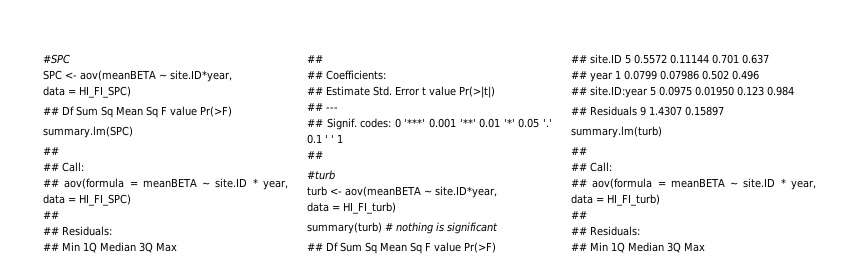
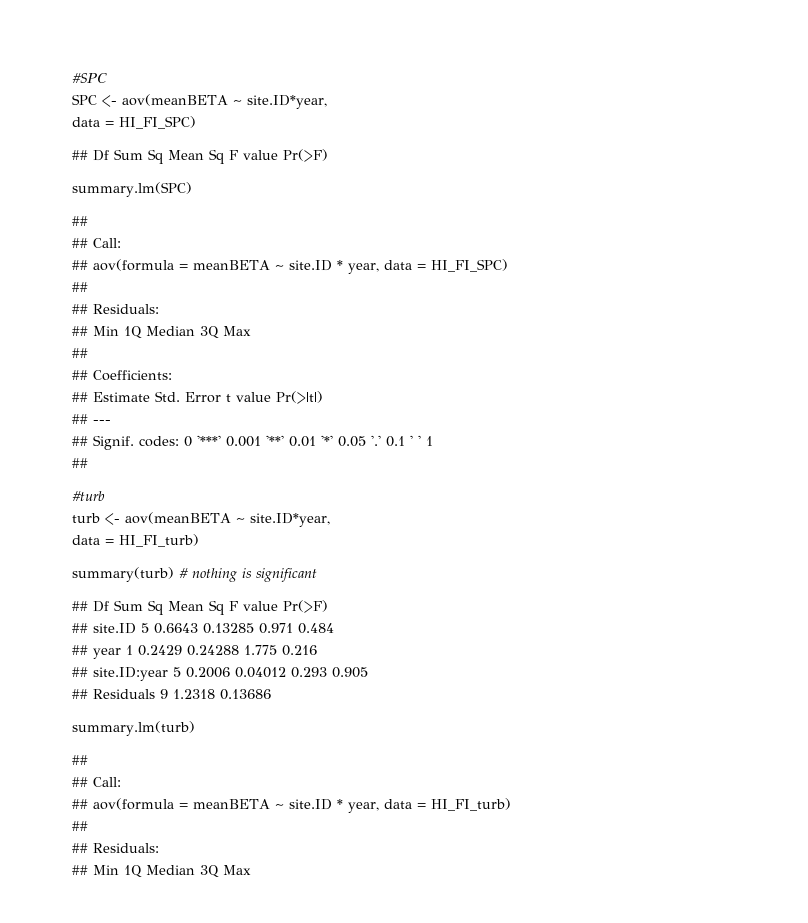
- ## site.ID 5 0.5572 0.11144 0.701 0.637
+ ## site.ID 5 0.6643 0.13285 0.971 0.484
- ## year 1 0.0799 0.07986 0.502 0.496
+ ## year 1 0.2429 0.24288 1.775 0.216
- ## site.ID:year 5 0.0975 0.01950 0.123 0.984
+ ## site.ID:year 5 0.2006 0.04012 0.293 0.905
- ## Residuals 9 1.4307 0.15897
+ ## Residuals 9 1.2318 0.13686

